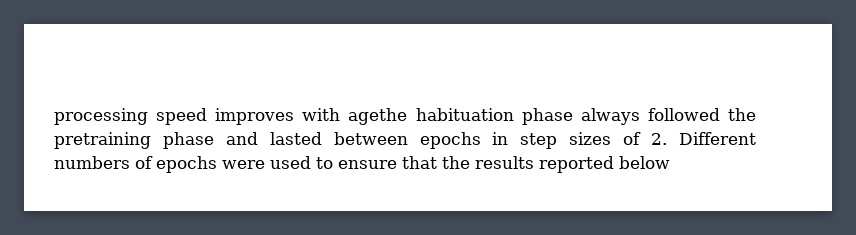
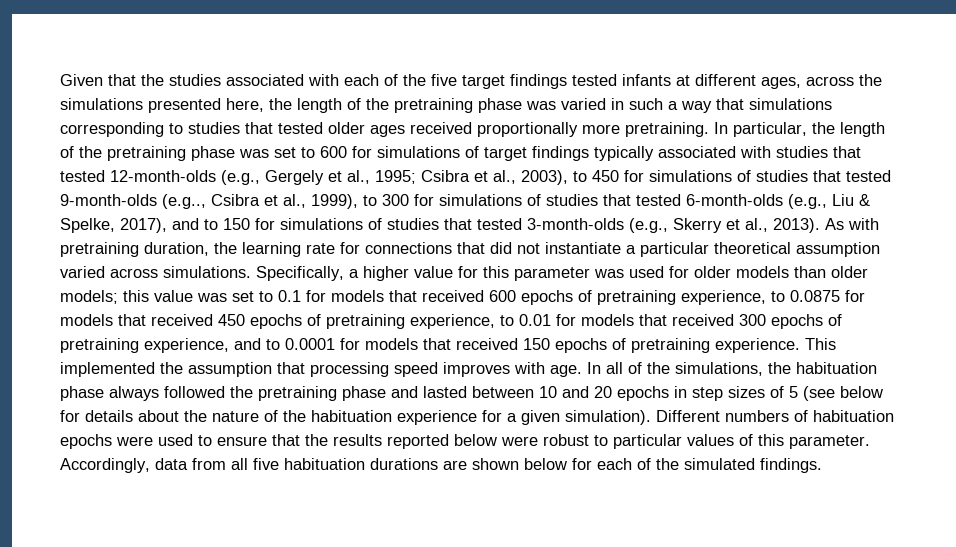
- processing speed improves with agethe habituation phase always followed the pretraining phase and lasted between epochs in step sizes of 2. Different numbers of epochs were used to ensure that the results reported below
+ Given that the studies associated with each of the five target findings tested infants at different ages, across the simulations presented here, the length of the pretraining phase was varied in such a way that simulations corresponding to studies that tested older ages received proportionally more pretraining. In particular, the length of the pretraining phase was set to 600 for simulations of target findings typically associated with studies that tested 12-month-olds (e.g., Gergely et al., 1995; Csibra et al., 2003), to 450 for simulations of studies that tested 9-month-olds (e.g.., Csibra et al., 1999), to 300 for simulations of studies that tested 6-month-olds (e.g., Liu & Spelke, 2017), and to 150 for simulations of studies that tested 3-month-olds (e.g., Skerry et al., 2013). As with pretraining duration, the learning rate for connections that did not instantiate a particular theoretical assumption varied across simulations. Specifically, a higher value for this parameter was used for older models than older models; this value was set to 0.1 for models that received 600 epochs of pretraining experience, to 0.0875 for models that received 450 epochs of pretraining experience, to 0.01 for models that received 300 epochs of pretraining experience, and to 0.0001 for models that received 150 epochs of pretraining experience. This implemented the assumption that processing speed improves with age. In all of the simulations, the habituation phase always followed the pretraining phase and lasted between 10 and 20 epochs in step sizes of 5 (see below for details about the nature of the habituation experience for a given simulation). Different numbers of habituation epochs were used to ensure that the results reported below were robust to particular values of this parameter. Accordingly, data from all five habituation durations are shown below for each of the simulated findings.

